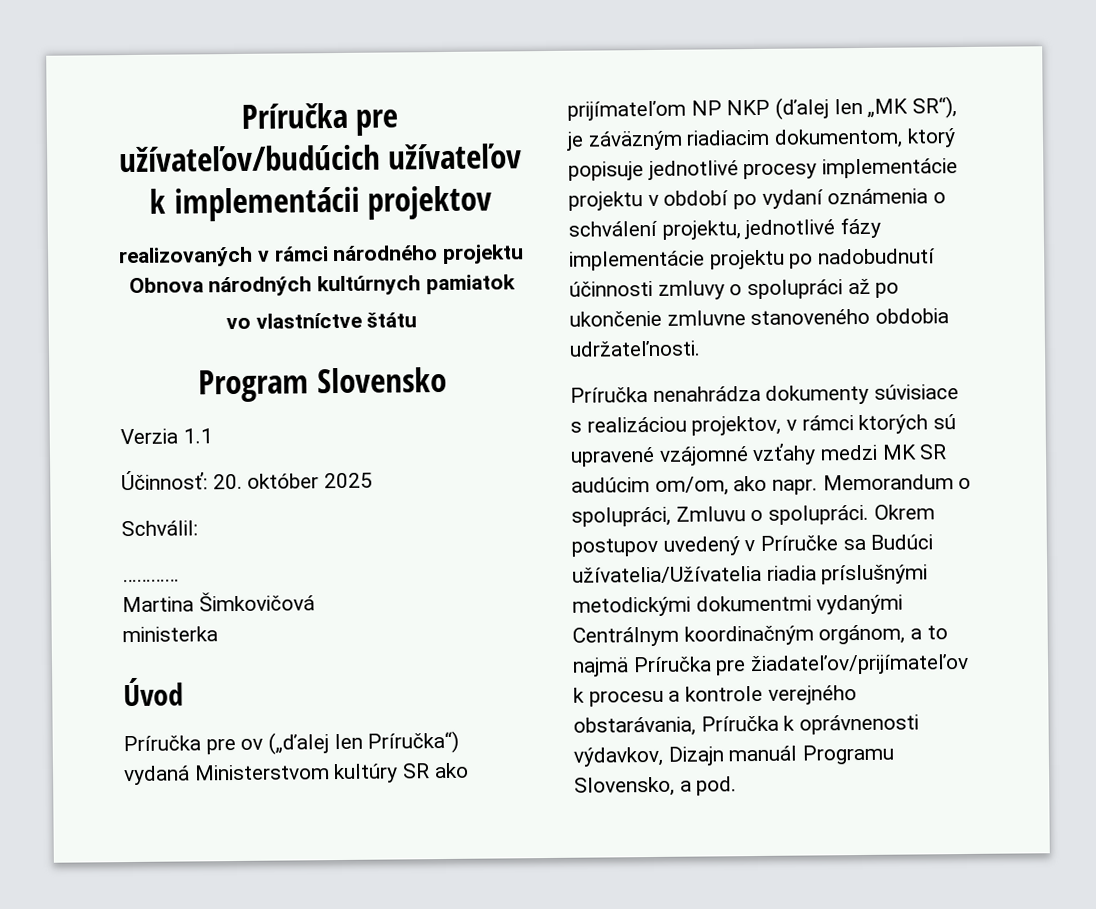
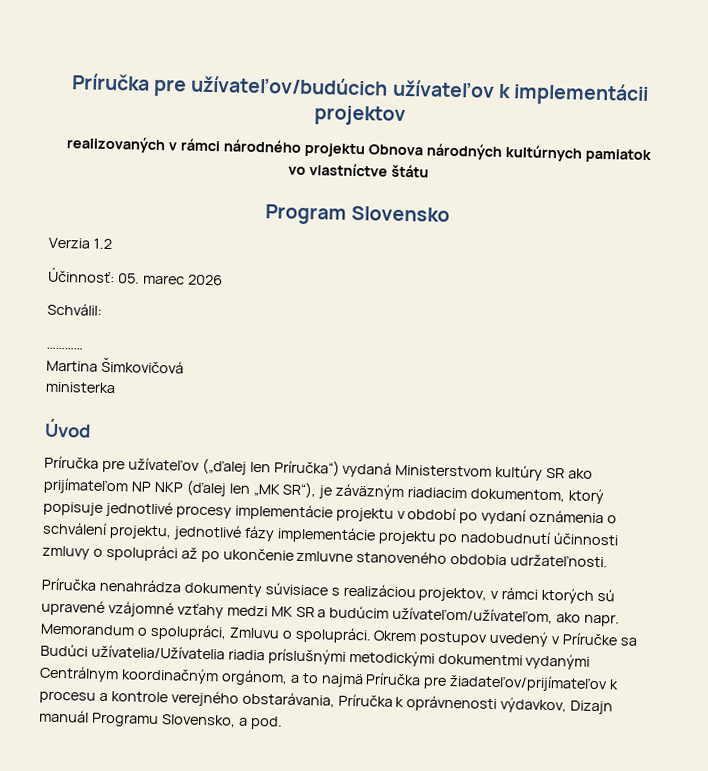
- Verzia 1.1
+ Verzia 1.2
- Účinnosť: 20. október 2025
+ Účinnosť: 05. marec 2026
- Príručka pre ov („ďalej len Príručka“) vydaná Ministerstvom kultúry SR ako prijímateľom NP NKP (ďalej len „MK SR“), je záväzným riadiacim dokumentom, ktorý popisuje jednotlivé procesy implementácie projektu v období po vydaní oznámenia o schválení projektu, jednotlivé fázy implementácie projektu po nadobudnutí účinnosti zmluvy o spolupráci až po ukončenie zmluvne stanoveného obdobia udržateľnosti.
+ Príručka pre užívateľov („ďalej len Príručka“) vydaná Ministerstvom kultúry SR ako prijímateľom NP NKP (ďalej len „MK SR“), je záväzným riadiacim dokumentom, ktorý popisuje jednotlivé procesy implementácie projektu v období po vydaní oznámenia o schválení projektu, jednotlivé fázy implementácie projektu po nadobudnutí účinnosti zmluvy o spolupráci až po ukončenie zmluvne stanoveného obdobia udržateľnosti.
- Príručka nenahrádza dokumenty súvisiace s realizáciou projektov, v rámci ktorých sú upravené vzájomné vzťahy medzi MK SR audúcim om/om, ako napr.
+ Príručka nenahrádza dokumenty súvisiace s realizáciou projektov, v rámci ktorých sú upravené vzájomné vzťahy medzi MK SR a budúcim užívateľom/užívateľom, ako napr.

